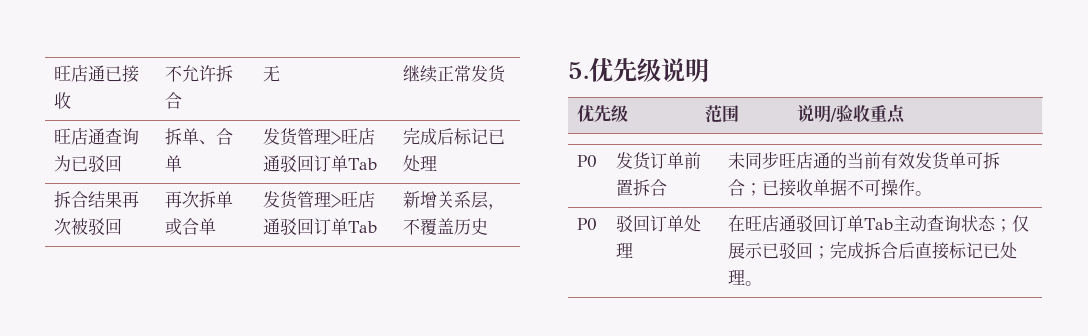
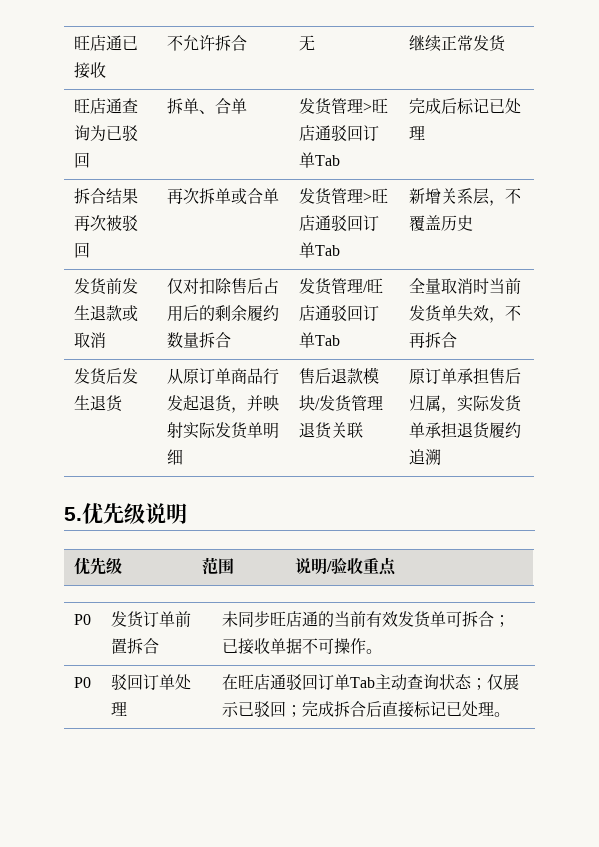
+ 发货前发生退款或取消 | 仅对扣除售后占用后的剩余履约数量拆合 | 发货管理/旺店通驳回订单Tab | 全量取消时当前发货单失效，不再拆合
+ 发货后发生退货 | 从原订单商品行发起退货，并映射实际发货单明细 | 售后退款模块/发货管理退货关联 | 原订单承担售后归属，实际发货单承担退货履约追溯

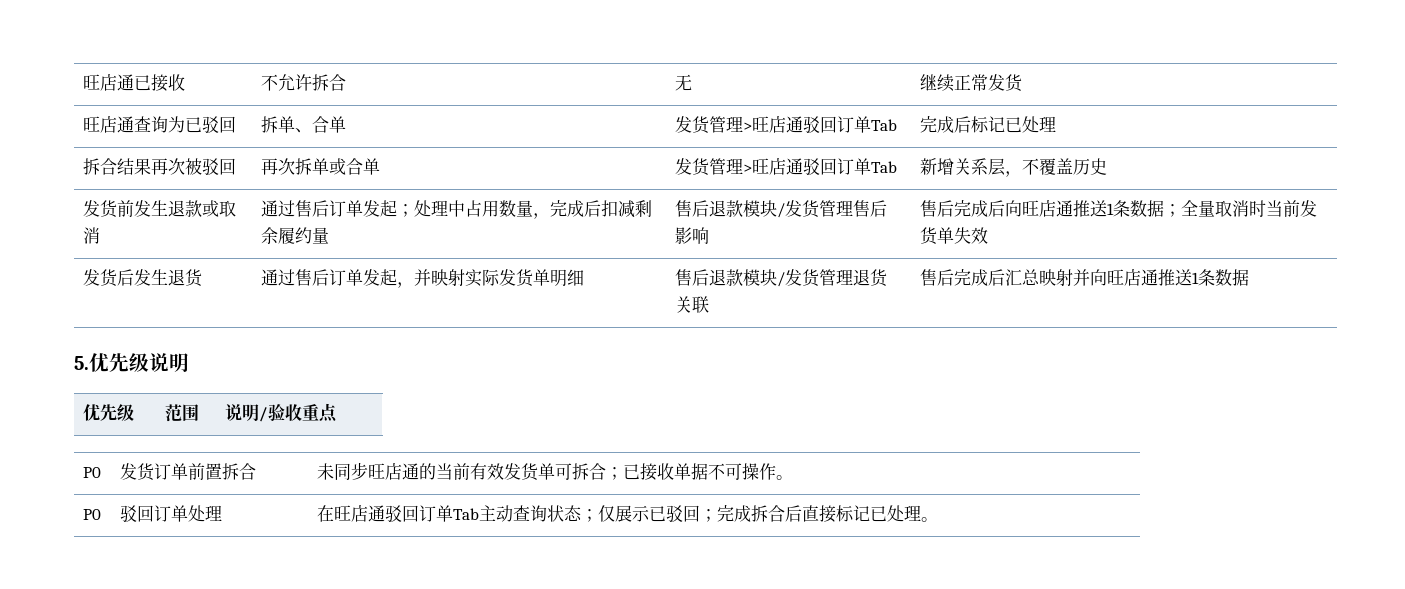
- 仅对扣除售后占用后的剩余履约数量拆合 | 发货管理/旺店通驳回订单Tab | 全量取消时当前发货单失效，不再拆合
+ 通过售后订单发起；处理中占用数量，完成后扣减剩余履约量 | 售后退款模块/发货管理售后影响 | 售后完成后向旺店通推送1条数据；全量取消时当前发货单失效
- 发货后发生退货 | 从原订单商品行发起退货，并映射实际发货单明细 | 售后退款模块/发货管理退货关联 | 原订单承担售后归属，实际发货单承担退货履约追溯
+ 发货后发生退货 | 通过售后订单发起，并映射实际发货单明细 | 售后退款模块/发货管理退货关联 | 售后完成后汇总映射并向旺店通推送1条数据

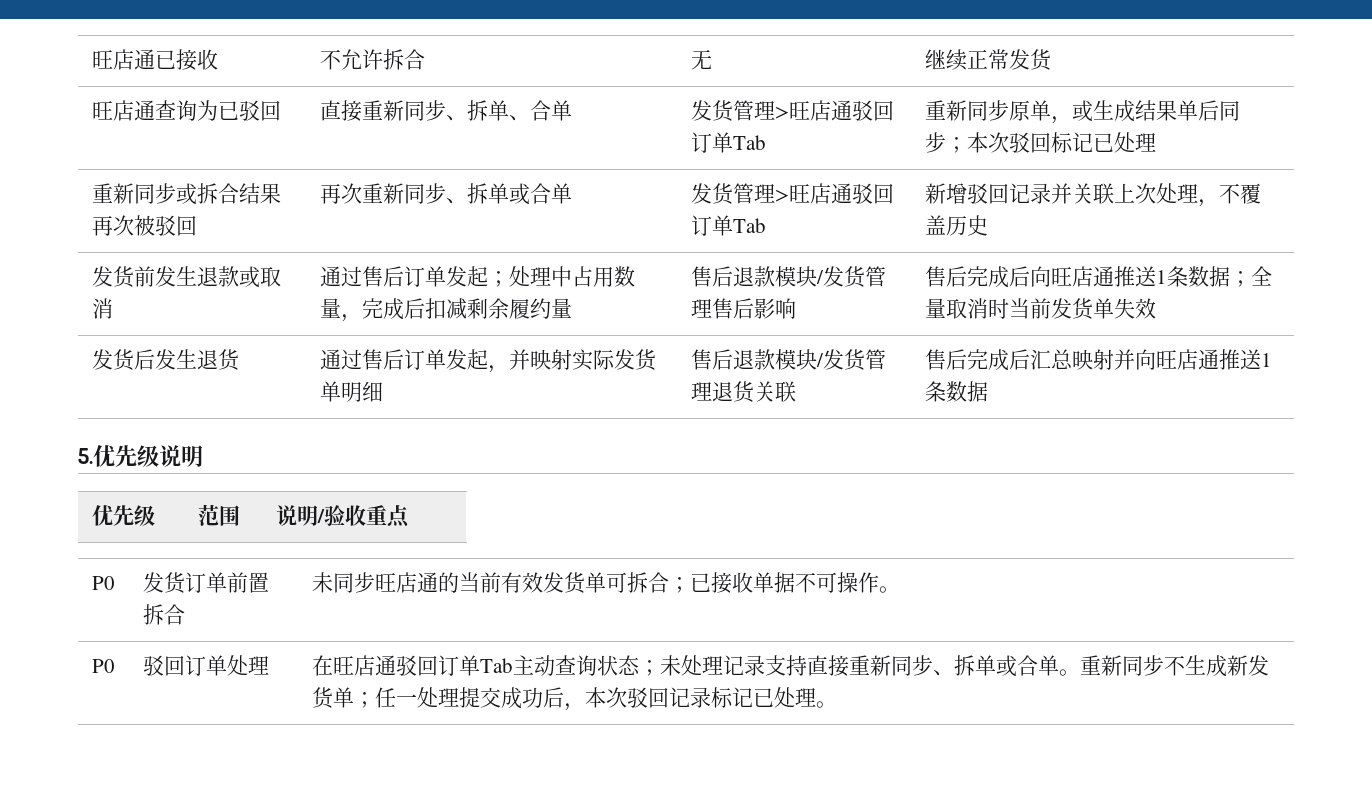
- 旺店通查询为已驳回 | 拆单、合单 | 发货管理>旺店通驳回订单Tab | 完成后标记已处理
+ 旺店通查询为已驳回 | 直接重新同步、拆单、合单 | 发货管理>旺店通驳回订单Tab | 重新同步原单，或生成结果单后同步；本次驳回标记已处理
- 拆合结果再次被驳回 | 再次拆单或合单 | 发货管理>旺店通驳回订单Tab | 新增关系层，不覆盖历史
+ 重新同步或拆合结果再次被驳回 | 再次重新同步、拆单或合单 | 发货管理>旺店通驳回订单Tab | 新增驳回记录并关联上次处理，不覆盖历史
- P0 | 驳回订单处理 | 在旺店通驳回订单Tab主动查询状态；仅展示已驳回；完成拆合后直接标记已处理。
+ P0 | 驳回订单处理 | 在旺店通驳回订单Tab主动查询状态；未处理记录支持直接重新同步、拆单或合单。重新同步不生成新发货单；任一处理提交成功后，本次驳回记录标记已处理。

